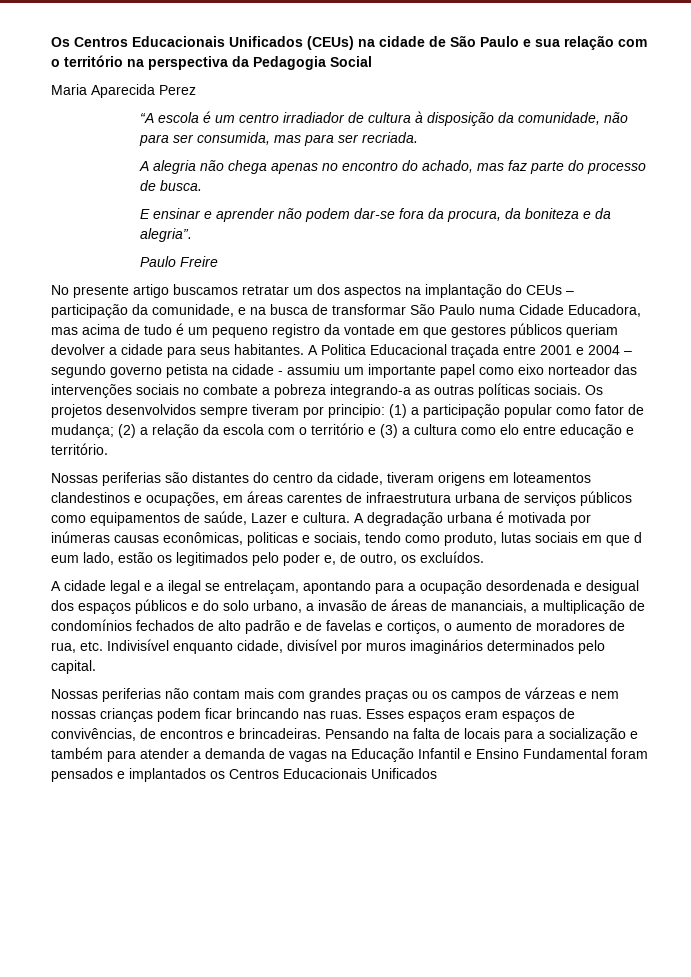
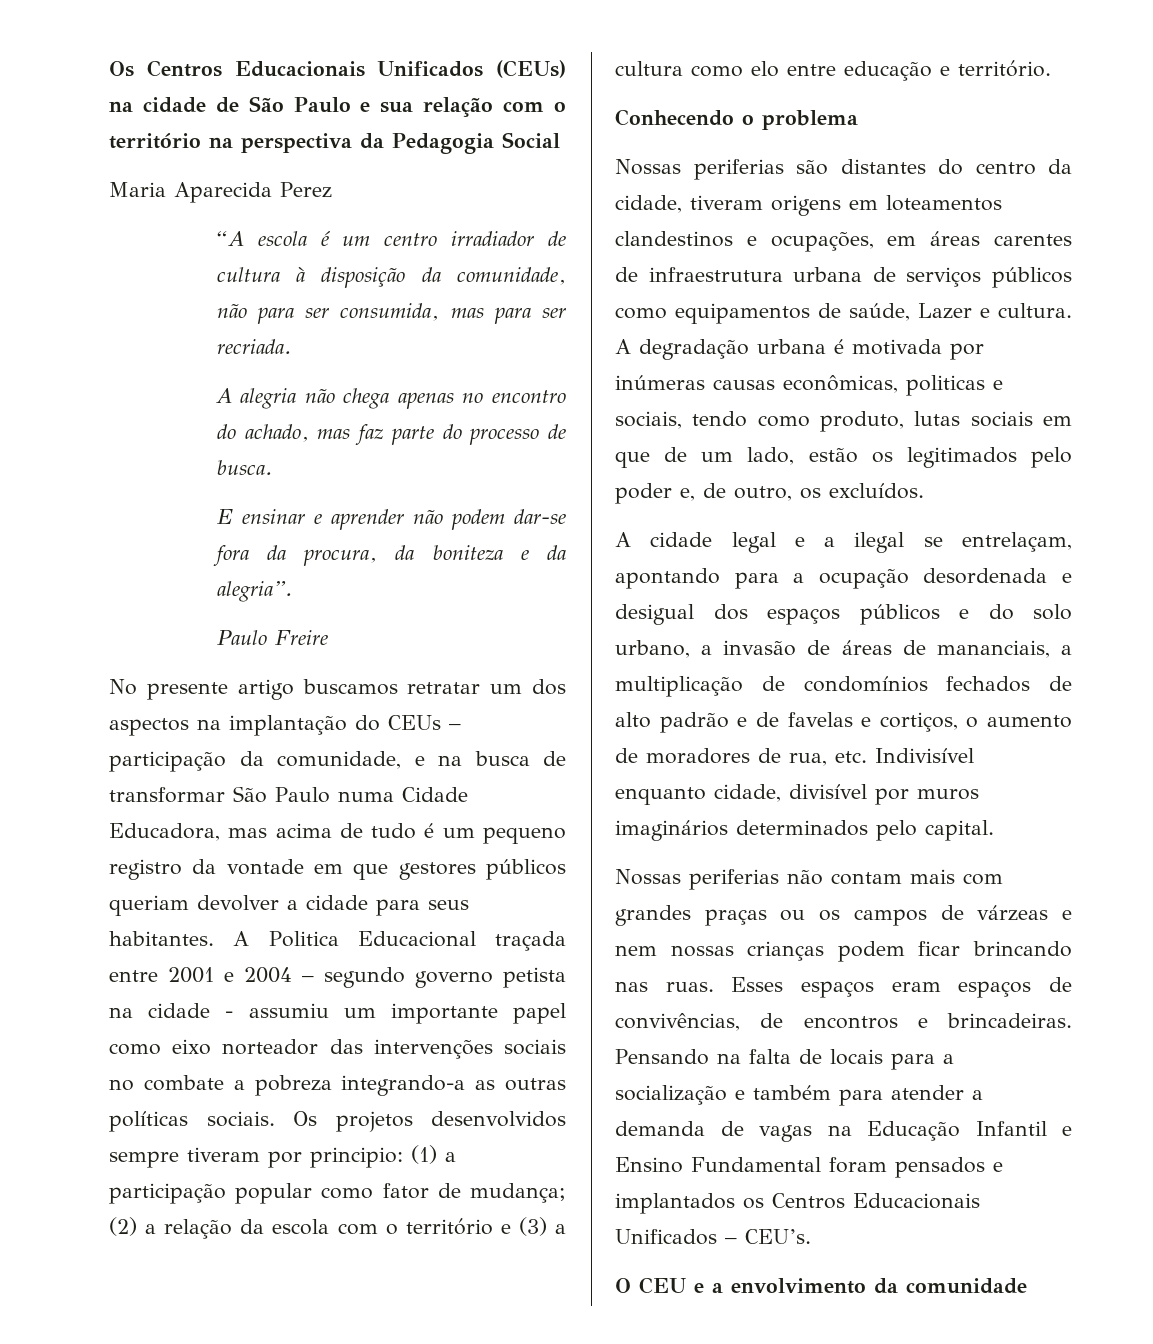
+ Conhecendo o problema
- A degradação urbana é motivada por inúmeras causas econômicas, politicas e sociais, tendo como produto, lutas sociais em que d eum lado, estão os legitimados pelo poder e, de outro, os excluídos.
+ A degradação urbana é motivada por inúmeras causas econômicas, politicas e sociais, tendo como produto, lutas sociais em que de um lado, estão os legitimados pelo poder e, de outro, os excluídos.
- Pensando na falta de locais para a socialização e também para atender a demanda de vagas na Educação Infantil e Ensino Fundamental foram pensados e implantados os Centros Educacionais Unificados
+ Pensando na falta de locais para a socialização e também para atender a demanda de vagas na Educação Infantil e Ensino Fundamental foram pensados e implantados os Centros Educacionais Unificados – CEU’s.
+ O CEU e a envolvimento da comunidade

